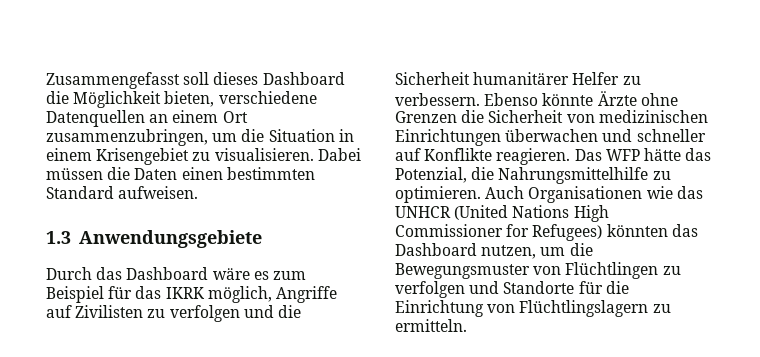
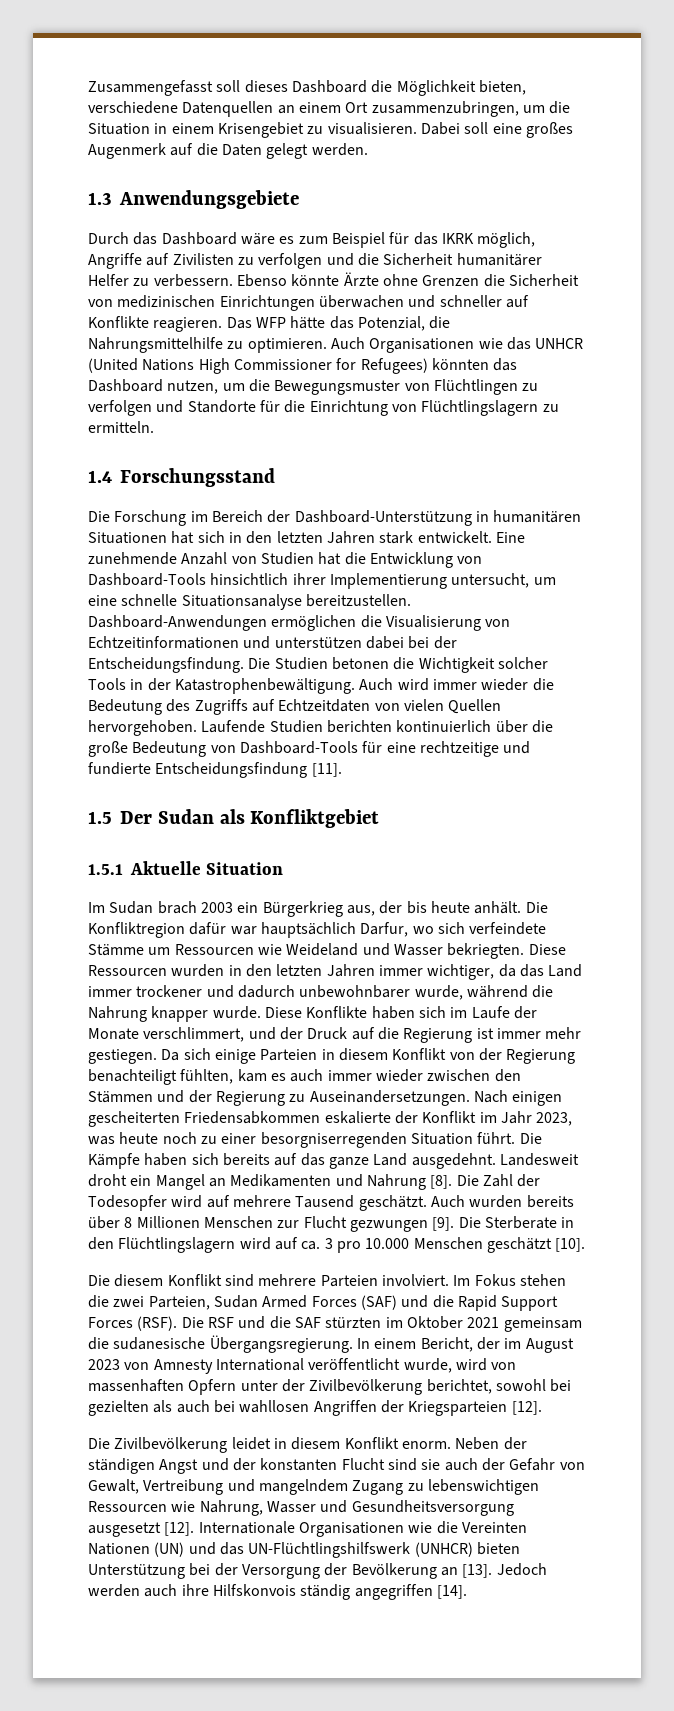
- Dabei müssen die Daten einen bestimmten Standard aufweisen.
+ Dabei soll eine großes Augenmerk auf die Daten gelegt werden.
+ 1.4 Forschungsstand
+ Die Forschung im Bereich der Dashboard-Unterstützung in humanitären Situationen hat sich in den letzten Jahren stark entwickelt. Eine zunehmende Anzahl von Studien hat die Entwicklung von Dashboard-Tools hinsichtlich ihrer Implementierung untersucht, um eine schnelle Situationsanalyse bereitzustellen. Dashboard-Anwendungen ermöglichen die Visualisierung von Echtzeitinformationen und unterstützen dabei bei der Entscheidungsfindung. Die Studien betonen die Wichtigkeit solcher Tools in der Katastrophenbewältigung. Auch wird immer wieder die Bedeutung des Zugriffs auf Echtzeitdaten von vielen Quellen hervorgehoben. Laufende Studien berichten kontinuierlich über die große Bedeutung von Dashboard-Tools für eine rechtzeitige und fundierte Entscheidungsfindung [11].
+ 1.5 Der Sudan als Konfliktgebiet
+ 1.5.1 Aktuelle Situation
+ Im Sudan brach 2003 ein Bürgerkrieg aus, der bis heute anhält. Die Konfliktregion dafür war hauptsächlich Darfur, wo sich verfeindete Stämme um Ressourcen wie Weideland und Wasser bekriegten. Diese Ressourcen wurden in den letzten Jahren immer wichtiger, da das Land immer trockener und dadurch unbewohnbarer wurde, während die Nahrung knapper wurde. Diese Konflikte haben sich im Laufe der Monate verschlimmert, und der Druck auf die Regierung ist immer mehr gestiegen. Da sich einige Parteien in diesem Konflikt von der Regierung benachteiligt fühlten, kam es auch immer wieder zwischen den Stämmen und der Regierung zu Auseinandersetzungen. Nach einigen gescheiterten Friedensabkommen eskalierte der Konflikt im Jahr 2023, was heute noch zu einer besorgniserregenden Situation führt. Die Kämpfe haben sich bereits auf das ganze Land ausgedehnt. Landesweit droht ein Mangel an Medikamenten und Nahrung [8]. Die Zahl der Todesopfer wird auf mehrere Tausend geschätzt. Auch wurden bereits über 8 Millionen Menschen zur Flucht gezwungen [9]. Die Sterberate in den Flüchtlingslagern wird auf ca. 3 pro 10.000 Menschen geschätzt [10].
+ Die diesem Konflikt sind mehrere Parteien involviert. Im Fokus stehen die zwei Parteien, Sudan Armed Forces (SAF) und die Rapid Support Forces (RSF). Die RSF und die SAF stürzten im Oktober 2021 gemeinsam die sudanesische Übergangsregierung. In einem Bericht, der im August 2023 von Amnesty International veröffentlicht wurde, wird von massenhaften Opfern unter der Zivilbevölkerung berichtet, sowohl bei gezielten als auch bei wahllosen Angriffen der Kriegsparteien [12].
+ Die Zivilbevölkerung leidet in diesem Konflikt enorm. Neben der ständigen Angst und der konstanten Flucht sind sie auch der Gefahr von Gewalt, Vertreibung und mangelndem Zugang zu lebenswichtigen Ressourcen wie Nahrung, Wasser und Gesundheitsversorgung ausgesetzt [12]. Internationale Organisationen wie die Vereinten Nationen (UN) und das UN-Flüchtlingshilfswerk (UNHCR) bieten Unterstützung bei der Versorgung der Bevölkerung an [13]. Jedoch werden auch ihre Hilfskonvois ständig angegriffen [14].

